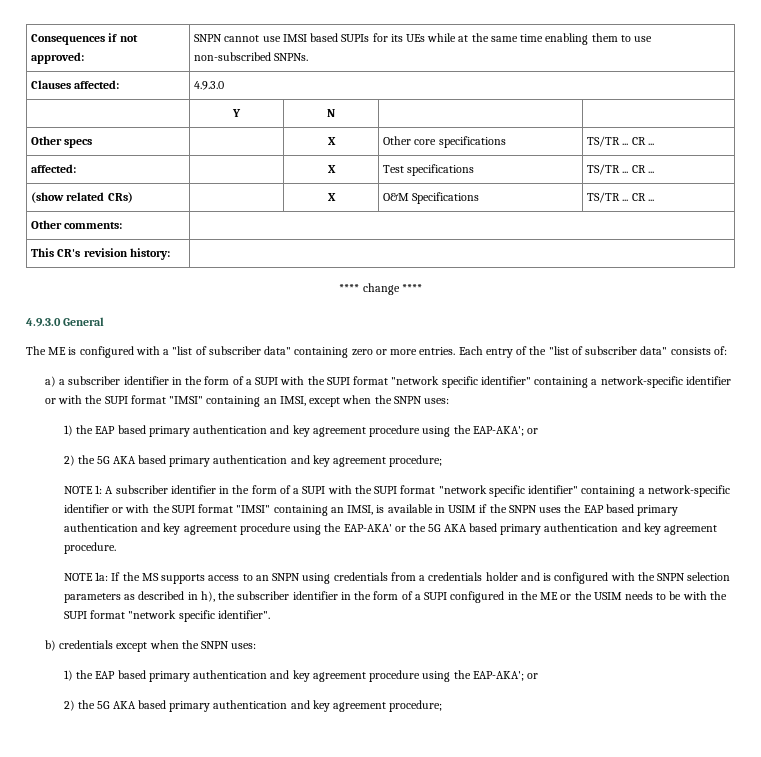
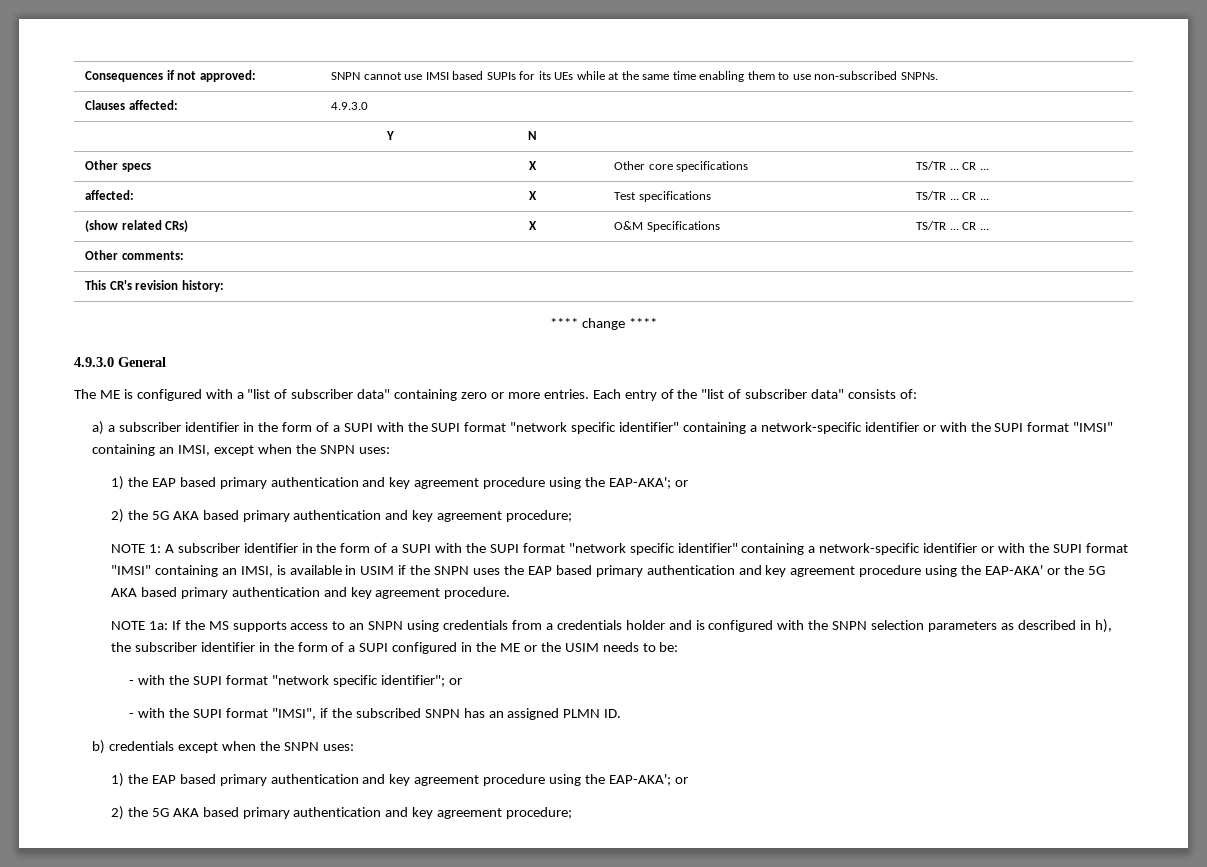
- NOTE 1a: If the MS supports access to an SNPN using credentials from a credentials holder and is configured with the SNPN selection parameters as described in h), the subscriber identifier in the form of a SUPI configured in the ME or the USIM needs to be with the SUPI format "network specific identifier".
+ NOTE 1a: If the MS supports access to an SNPN using credentials from a credentials holder and is configured with the SNPN selection parameters as described in h), the subscriber identifier in the form of a SUPI configured in the ME or the USIM needs to be:
+ - with the SUPI format "network specific identifier"; or
+ - with the SUPI format "IMSI", if the subscribed SNPN has an assigned PLMN ID.

